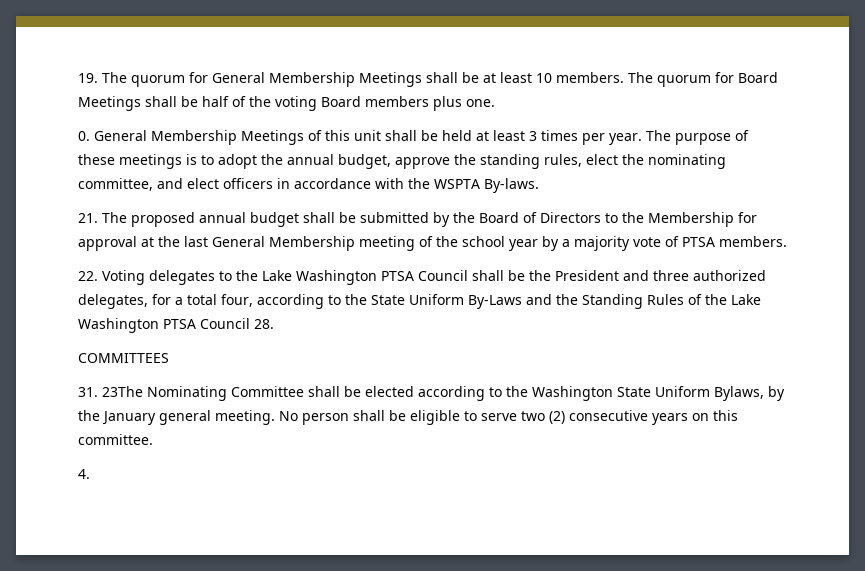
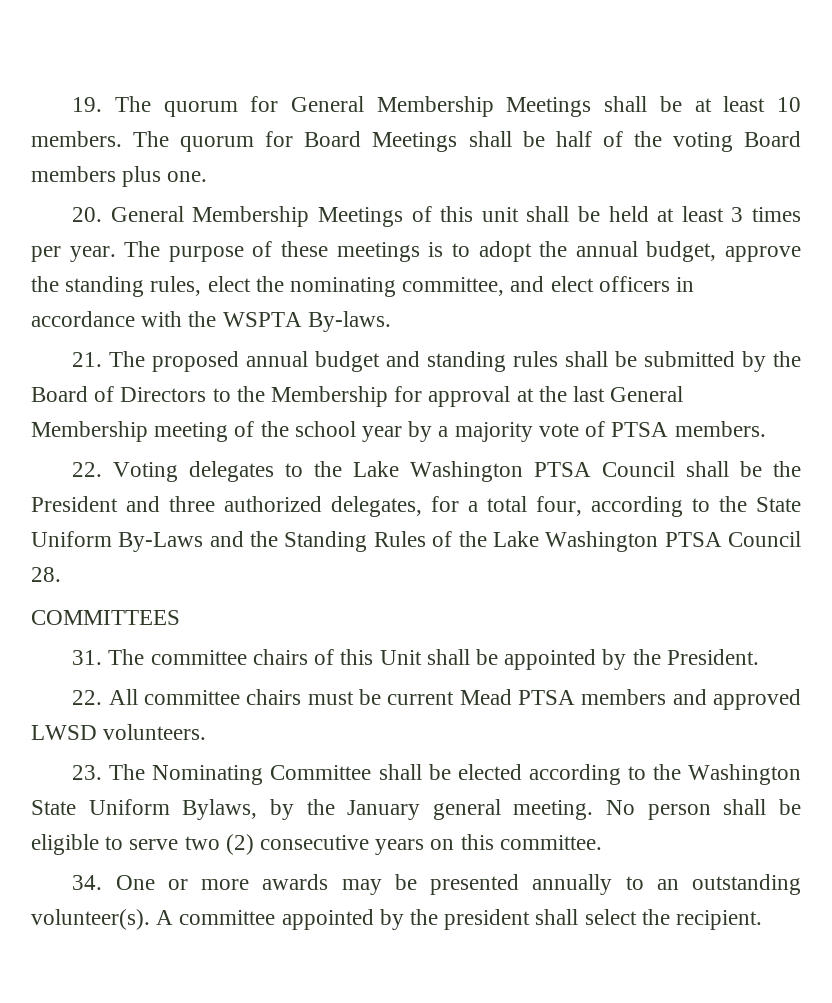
- 0. General Membership Meetings of this unit shall be held at least 3 times per year.
+ 20. General Membership Meetings of this unit shall be held at least 3 times per year.
- 21. The proposed annual budget shall be submitted by the Board of Directors to the Membership for approval at the last General Membership meeting of the school year by a majority vote of PTSA members.
+ 21. The proposed annual budget and standing rules shall be submitted by the Board of Directors to the Membership for approval at the last General Membership meeting of the school year by a majority vote of PTSA members.
- 31. 23The Nominating Committee shall be elected according to the Washington State Uniform Bylaws, by the January general meeting.
+ 31. The committee chairs of this Unit shall be appointed by the President.
+ 22. All committee chairs must be current Mead PTSA members and approved LWSD volunteers.
+ 23. The Nominating Committee shall be elected according to the Washington State Uniform Bylaws, by the January general meeting.
- 4.
+ 34. One or more awards may be presented annually to an outstanding volunteer(s). A committee appointed by the president shall select the recipient.

